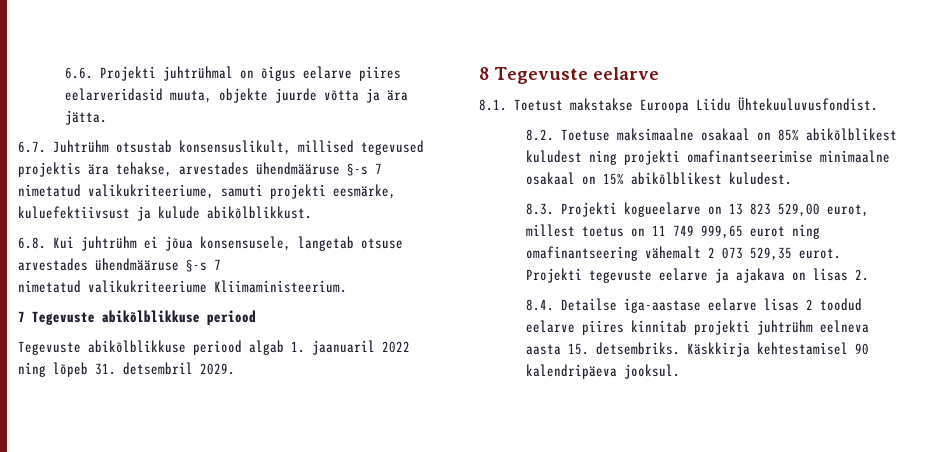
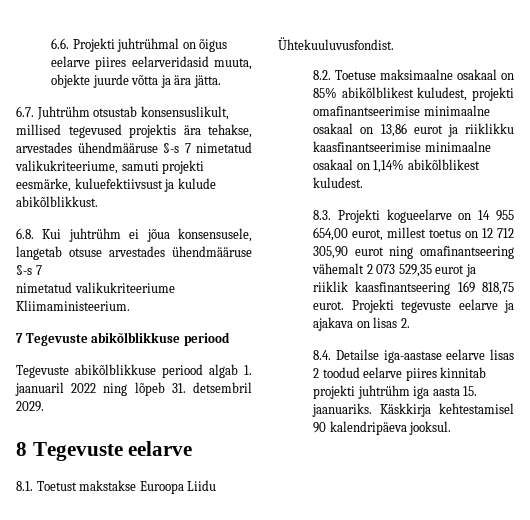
- 8.2. Toetuse maksimaalne osakaal on 85% abikõlblikest kuludest ning projekti omafinantseerimise minimaalne osakaal on 15% abikõlblikest kuludest.
+ 8.2. Toetuse maksimaalne osakaal on 85% abikõlblikest kuludest, projekti omafinantseerimise minimaalne osakaal on 13,86 eurot ja riiklikku kaasfinantseerimise minimaalne osakaal on 1,14% abikõlblikest kuludest.
- 8.3. Projekti kogueelarve on 13 823 529,00 eurot, millest toetus on 11 749 999,65 eurot ning omafinantseering vähemalt 2 073 529,35 eurot.
+ 8.3. Projekti kogueelarve on 14 955 654,00 eurot, millest toetus on 12 712 305,90 eurot ning omafinantseering vähemalt 2 073 529,35 eurot ja riiklik kaasfinantseering 169 818,75 eurot.
- 8.4. Detailse iga-aastase eelarve lisas 2 toodud eelarve piires kinnitab projekti juhtrühm eelneva aasta 15. detsembriks.
+ 8.4. Detailse iga-aastase eelarve lisas 2 toodud eelarve piires kinnitab projekti juhtrühm iga aasta 15. jaanuariks.

